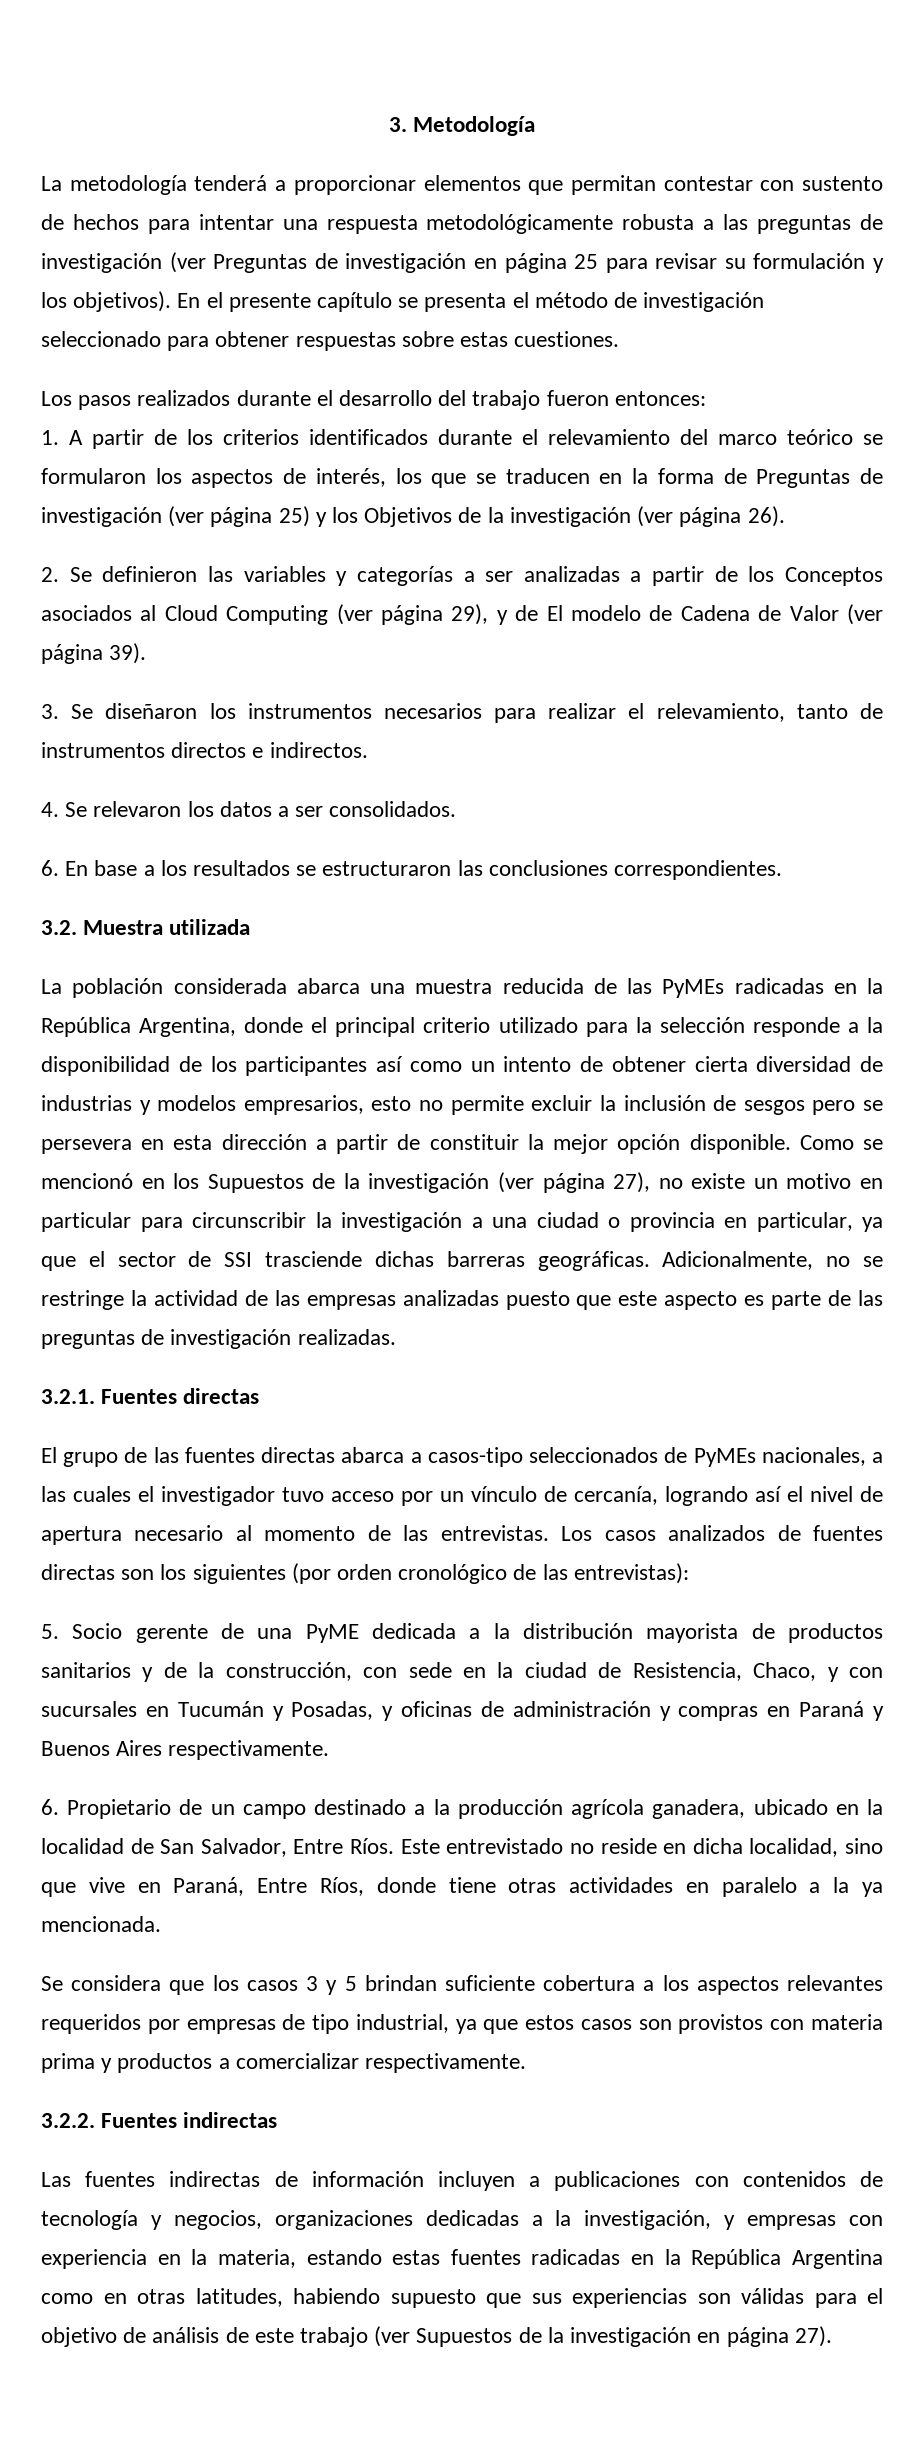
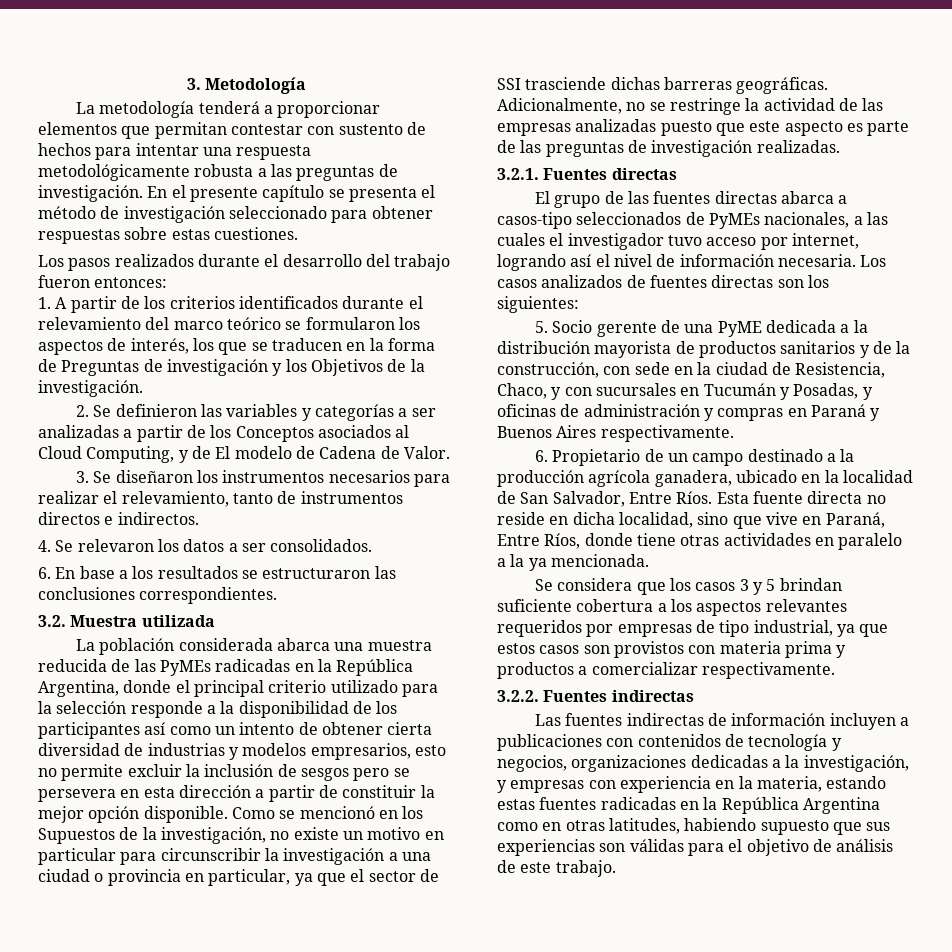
- La metodología tenderá a proporcionar elementos que permitan contestar con sustento de hechos para intentar una respuesta metodológicamente robusta a las preguntas de investigación (ver Preguntas de investigación en página 25 para revisar su formulación y los objetivos).
+ La metodología tenderá a proporcionar elementos que permitan contestar con sustento de hechos para intentar una respuesta metodológicamente robusta a las preguntas de investigación.
- 1. A partir de los criterios identificados durante el relevamiento del marco teórico se formularon los aspectos de interés, los que se traducen en la forma de Preguntas de investigación (ver página 25) y los Objetivos de la investigación (ver página 26).
+ 1. A partir de los criterios identificados durante el relevamiento del marco teórico se formularon los aspectos de interés, los que se traducen en la forma de Preguntas de investigación y los Objetivos de la investigación.
- 2. Se definieron las variables y categorías a ser analizadas a partir de los Conceptos asociados al Cloud Computing (ver página 29), y de El modelo de Cadena de Valor (ver página 39).
+ 2. Se definieron las variables y categorías a ser analizadas a partir de los Conceptos asociados al Cloud Computing, y de El modelo de Cadena de Valor.
- Como se mencionó en los Supuestos de la investigación (ver página 27), no existe un motivo en particular para circunscribir la investigación a una ciudad o provincia en particular, ya que el sector de SSI trasciende dichas barreras geográficas.
+ Como se mencionó en los Supuestos de la investigación, no existe un motivo en particular para circunscribir la investigación a una ciudad o provincia en particular, ya que el sector de SSI trasciende dichas barreras geográficas.
- El grupo de las fuentes directas abarca a casos-tipo seleccionados de PyMEs nacionales, a las cuales el investigador tuvo acceso por un vínculo de cercanía, logrando así el nivel de apertura necesario al momento de las entrevistas.
+ El grupo de las fuentes directas abarca a casos-tipo seleccionados de PyMEs nacionales, a las cuales el investigador tuvo acceso por internet, logrando así el nivel de información necesaria.
- Los casos analizados de fuentes directas son los siguientes (por orden cronológico de las entrevistas):
+ Los casos analizados de fuentes directas son los siguientes:
- Este entrevistado no reside en dicha localidad, sino que vive en Paraná, Entre Ríos, donde tiene otras actividades en paralelo a la ya mencionada.
+ Esta fuente directa no reside en dicha localidad, sino que vive en Paraná, Entre Ríos, donde tiene otras actividades en paralelo a la ya mencionada.
- Las fuentes indirectas de información incluyen a publicaciones con contenidos de tecnología y negocios, organizaciones dedicadas a la investigación, y empresas con experiencia en la materia, estando estas fuentes radicadas en la República Argentina como en otras latitudes, habiendo supuesto que sus experiencias son válidas para el objetivo de análisis de este trabajo (ver Supuestos de la investigación en página 27).
+ Las fuentes indirectas de información incluyen a publicaciones con contenidos de tecnología y negocios, organizaciones dedicadas a la investigación, y empresas con experiencia en la materia, estando estas fuentes radicadas en la República Argentina como en otras latitudes, habiendo supuesto que sus experiencias son válidas para el objetivo de análisis de este trabajo.

